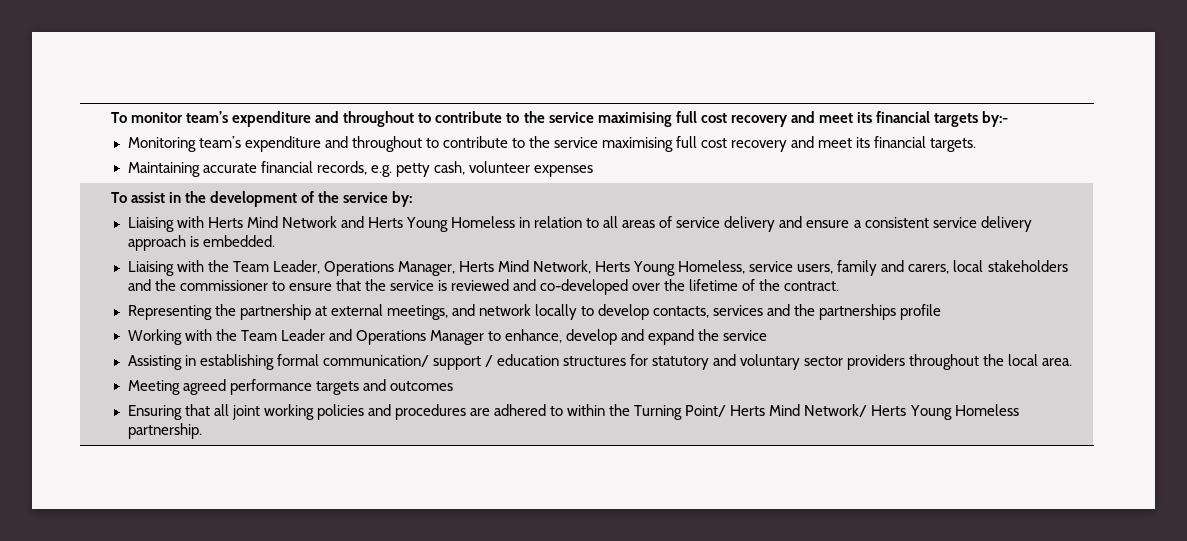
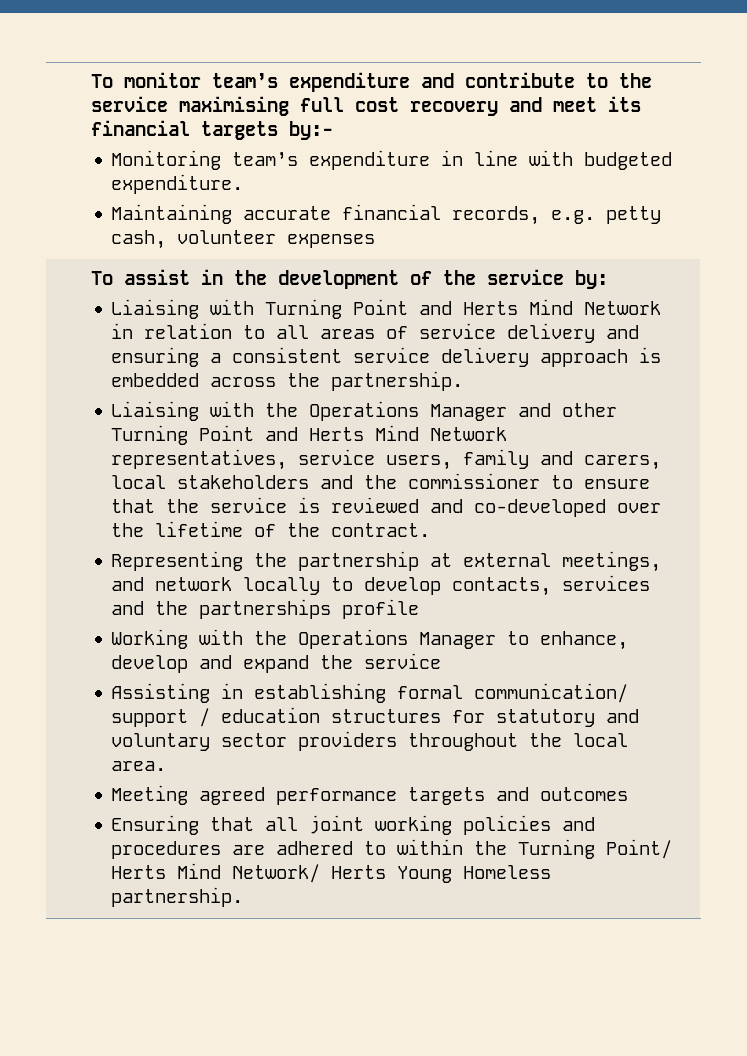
- To monitor team’s expenditure and throughout to contribute to the service maximising full cost recovery and meet its financial targets by:-
+ To monitor team’s expenditure and contribute to the service maximising full cost recovery and meet its financial targets by:-
- Monitoring team’s expenditure and throughout to contribute to the service maximising full cost recovery and meet its financial targets.
+ Monitoring team’s expenditure in line with budgeted expenditure.
- Liaising with Herts Mind Network and Herts Young Homeless in relation to all areas of service delivery and ensure a consistent service delivery approach is embedded.
+ Liaising with Turning Point and Herts Mind Network in relation to all areas of service delivery and ensuring a consistent service delivery approach is embedded across the partnership.
- Liaising with the Team Leader, Operations Manager, Herts Mind Network, Herts Young Homeless, service users, family and carers, local stakeholders and the commissioner to ensure that the service is reviewed and co-developed over the lifetime of the contract.
+ Liaising with the Operations Manager and other Turning Point and Herts Mind Network representatives, service users, family and carers, local stakeholders and the commissioner to ensure that the service is reviewed and co-developed over the lifetime of the contract.
- Working with the Team Leader and Operations Manager to enhance, develop and expand the service
+ Working with the Operations Manager to enhance, develop and expand the service

